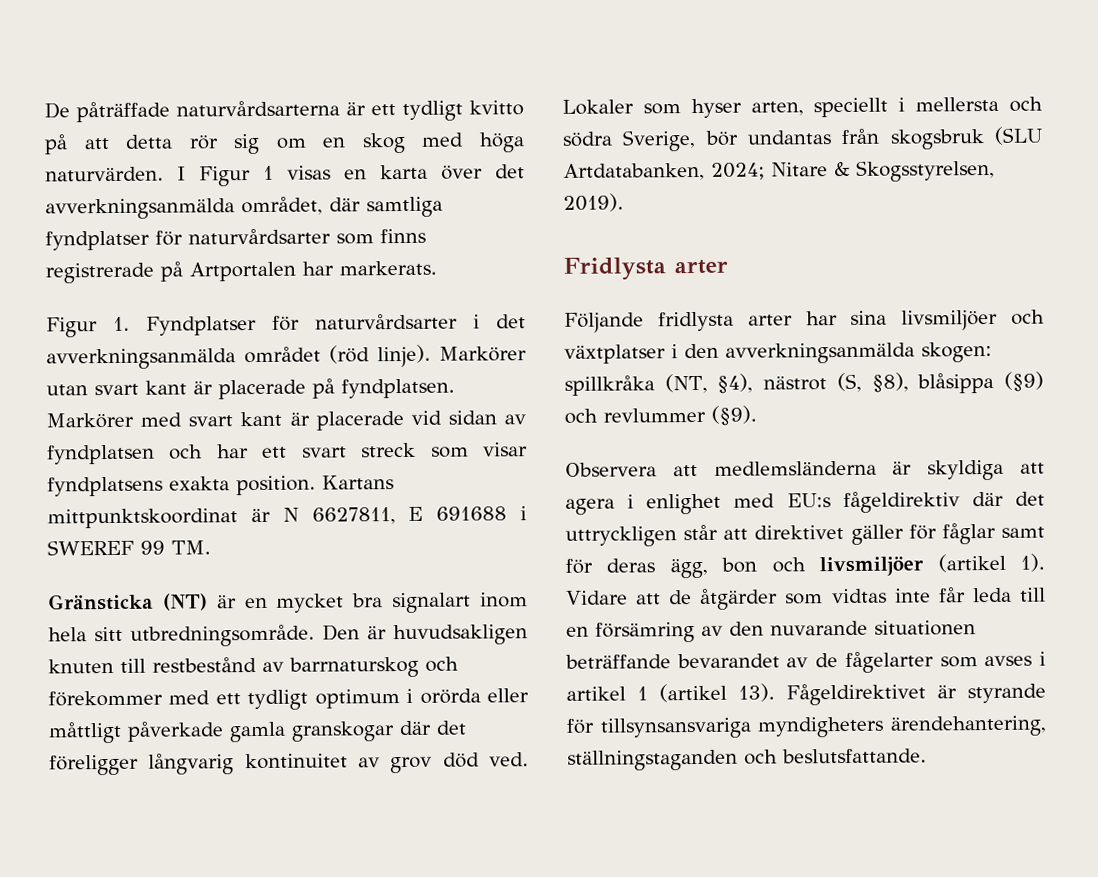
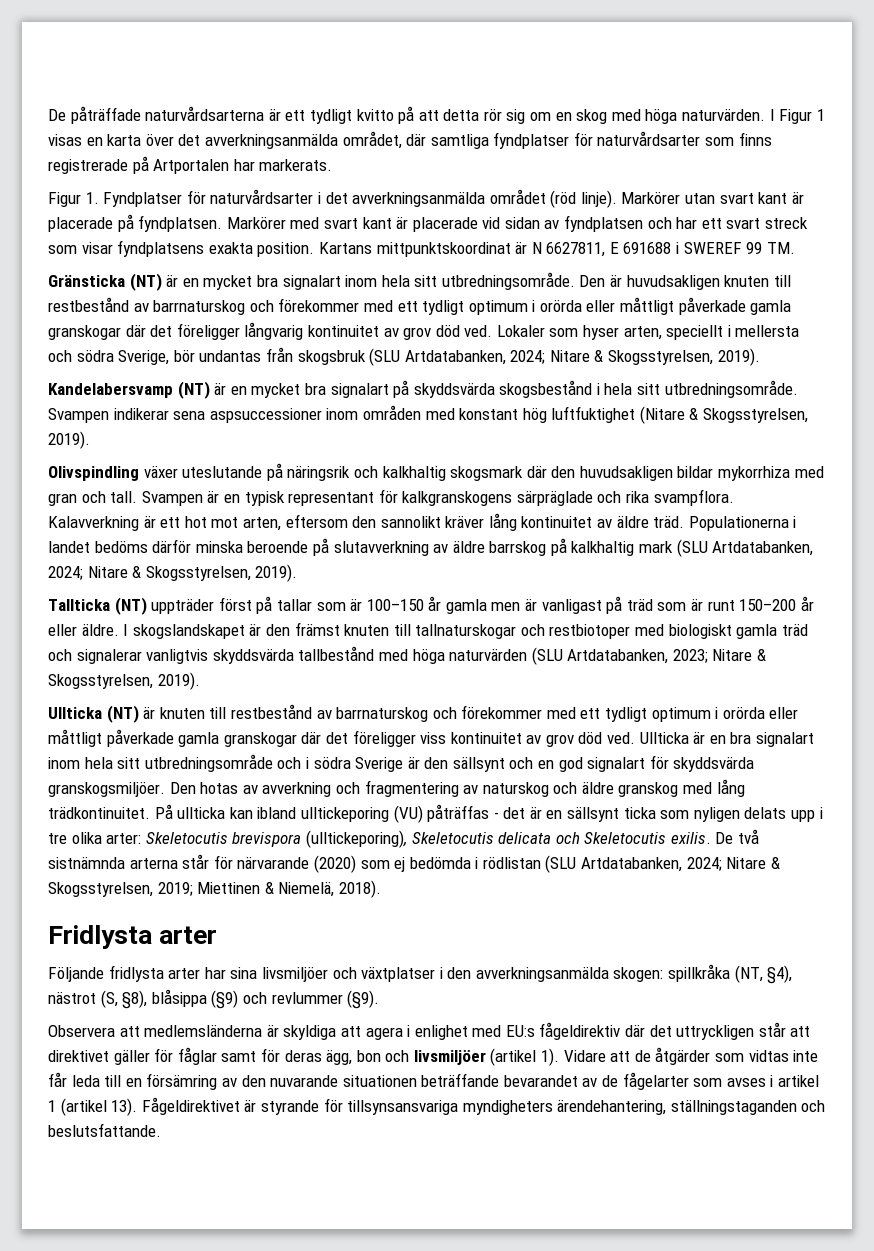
+ Kandelabersvamp (NT) är en mycket bra signalart på skyddsvärda skogsbestånd i hela sitt utbredningsområde. Svampen indikerar sena aspsuccessioner inom områden med konstant hög luftfuktighet (Nitare & Skogsstyrelsen, 2019).
+ Olivspindling växer uteslutande på näringsrik och kalkhaltig skogsmark där den huvudsakligen bildar mykorrhiza med gran och tall. Svampen är en typisk representant för kalkgranskogens särpräglade och rika svampflora. Kalavverkning är ett hot mot arten, eftersom den sannolikt kräver lång kontinuitet av äldre träd. Populationerna i landet bedöms därför minska beroende på slutavverkning av äldre barrskog på kalkhaltig mark (SLU Artdatabanken, 2024; Nitare & Skogsstyrelsen, 2019).
+ Tallticka (NT) uppträder först på tallar som är 100–150 år gamla men är vanligast på träd som är runt 150–200 år eller äldre. I skogslandskapet är den främst knuten till tallnaturskogar och restbiotoper med biologiskt gamla träd och signalerar vanligtvis skyddsvärda tallbestånd med höga naturvärden (SLU Artdatabanken, 2023; Nitare & Skogsstyrelsen, 2019).
+ Ullticka (NT) är knuten till restbestånd av barrnaturskog och förekommer med ett tydligt optimum i orörda eller måttligt påverkade gamla granskogar där det föreligger viss kontinuitet av grov död ved. Ullticka är en bra signalart inom hela sitt utbredningsområde och i södra Sverige är den sällsynt och en god signalart för skyddsvärda granskogsmiljöer. Den hotas av avverkning och fragmentering av naturskog och äldre granskog med lång trädkontinuitet. På ullticka kan ibland ulltickeporing (VU) påträffas - det är en sällsynt ticka som nyligen delats upp i tre olika arter: Skeletocutis brevispora (ulltickeporing), Skeletocutis delicata och Skeletocutis exilis. De två sistnämnda arterna står för närvarande (2020) som ej bedömda i rödlistan (SLU Artdatabanken, 2024; Nitare & Skogsstyrelsen, 2019; Miettinen & Niemelä, 2018).

